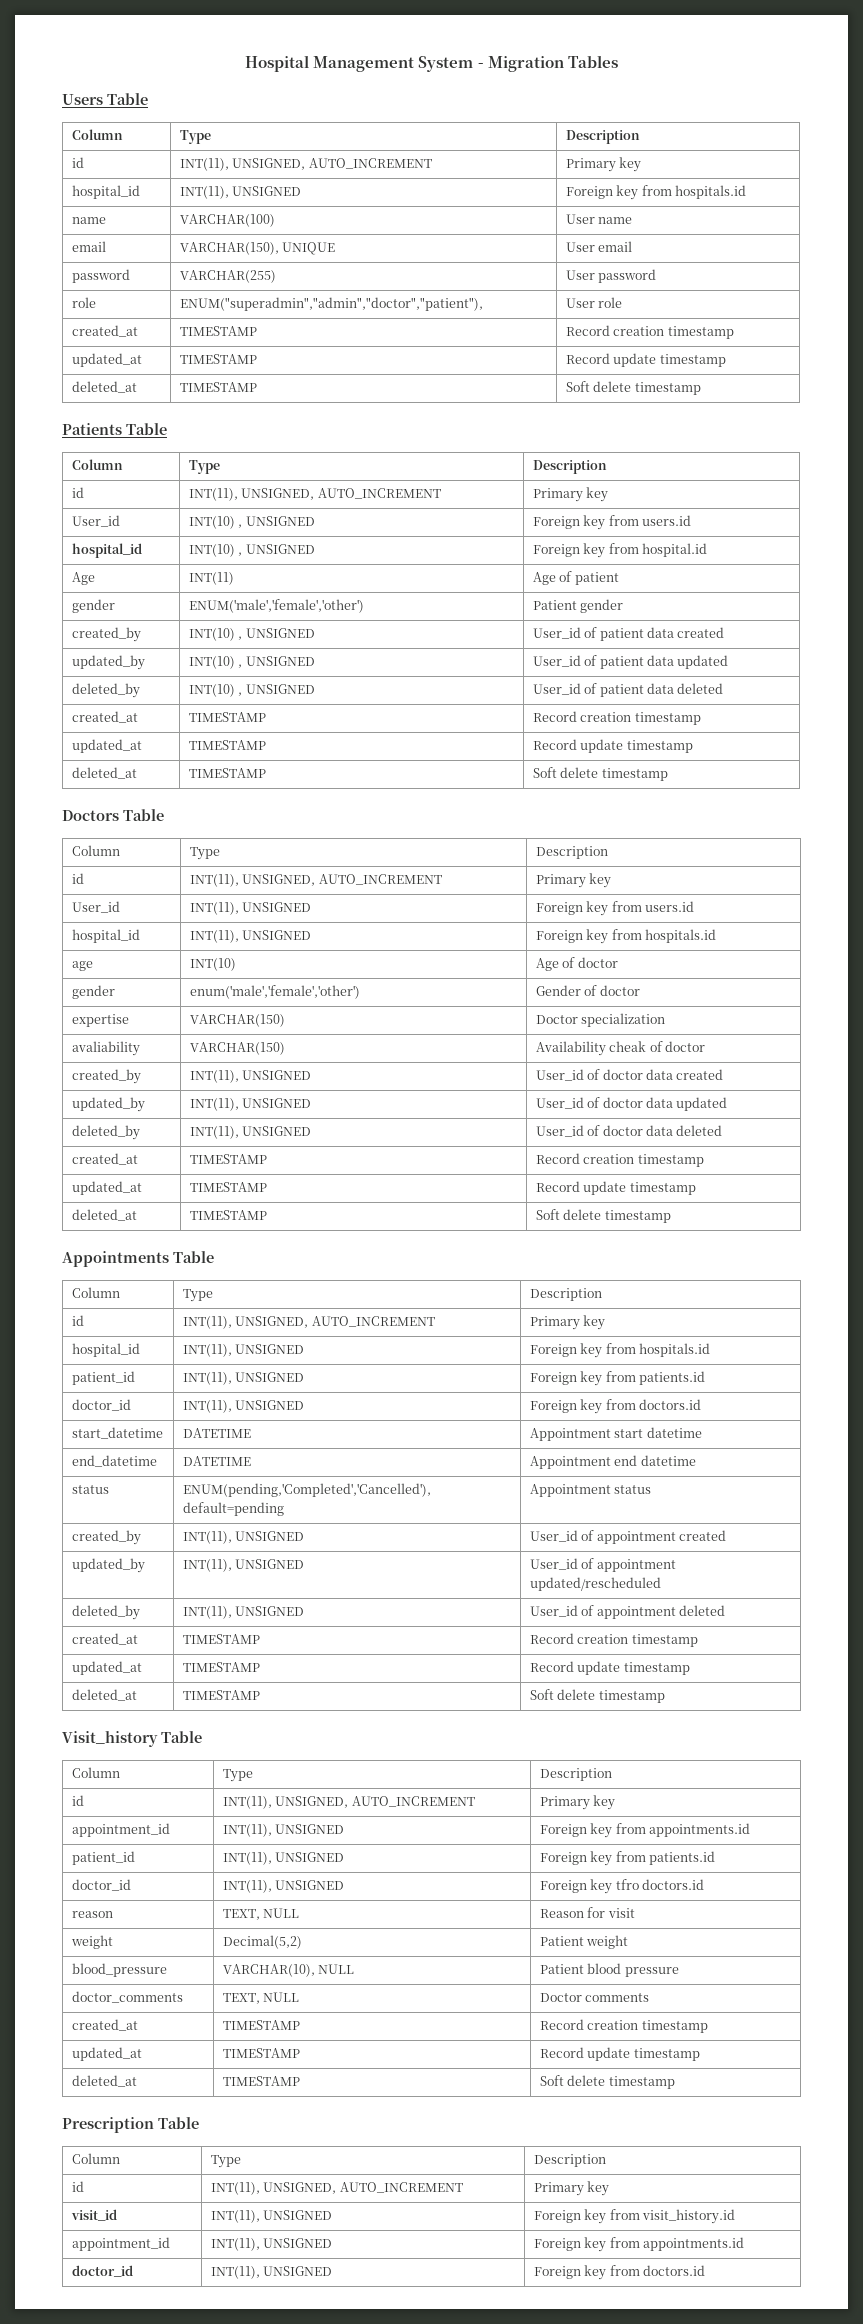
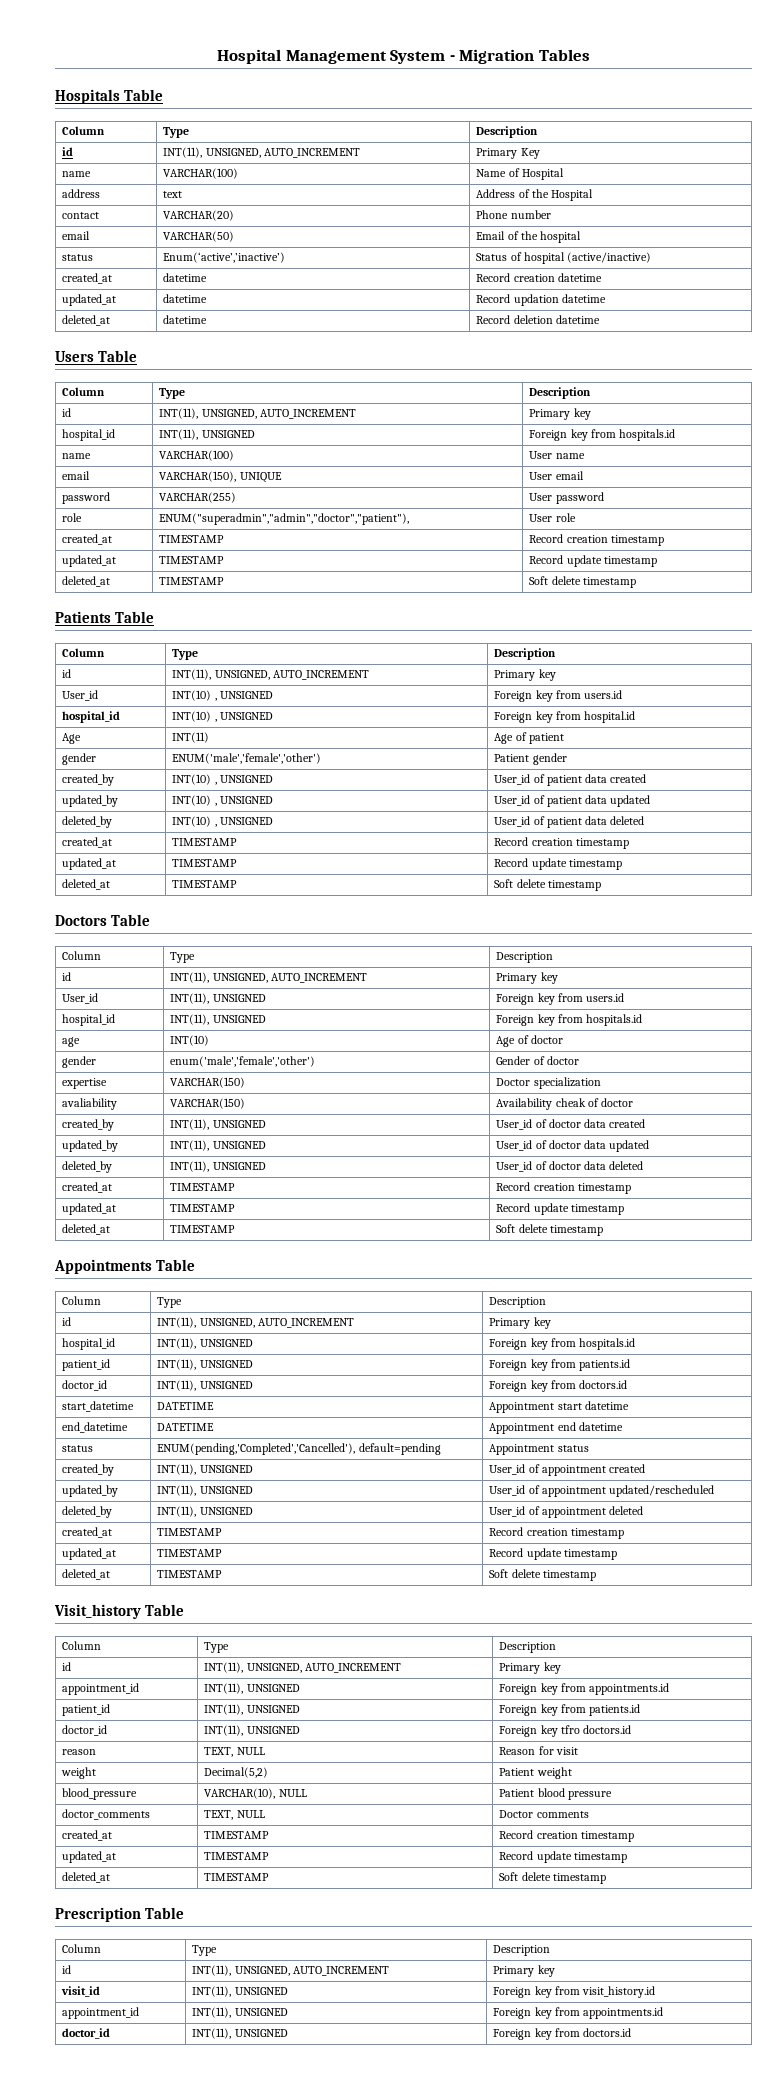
+ Hospitals Table
+ Column | Type | Description
+ id | INT(11), UNSIGNED, AUTO_INCREMENT | Primary Key
+ name | VARCHAR(100) | Name of Hospital
+ address | text | Address of the Hospital
+ contact | VARCHAR(20) | Phone number
+ email | VARCHAR(50) | Email of the hospital
+ status | Enum(‘active’,’inactive’) | Status of hospital (active/inactive)
+ created_at | datetime | Record creation datetime
+ updated_at | datetime | Record updation datetime
+ deleted_at | datetime | Record deletion datetime

